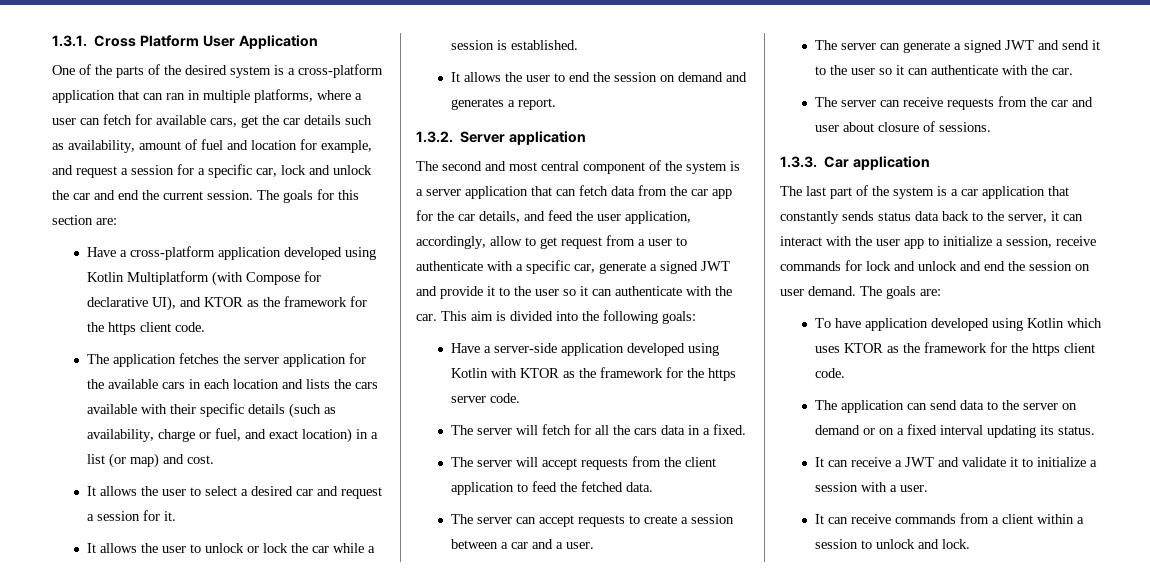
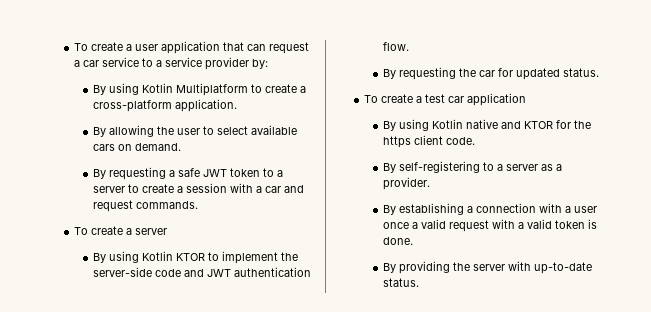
- 1.3.1. Cross Platform User Application
- One of the parts of the desired system is a cross-platform application that can ran in multiple platforms, where a user can fetch for available cars, get the car details such as availability, amount of fuel and location for example, and request a session for a specific car, lock and unlock the car and end the current session. The goals for this section are:
- Have a cross-platform application developed using Kotlin Multiplatform (with Compose for declarative UI), and KTOR as the framework for the https client code.
- The application fetches the server application for the available cars in each location and lists the cars available with their specific details (such as availability, charge or fuel, and exact location) in a list (or map) and cost.
- It allows the user to select a desired car and request a session for it.
- It allows the user to unlock or lock the car while a session is established.
- It allows the user to end the session on demand and generates a report.
- 1.3.2. Server application
- The second and most central component of the system is a server application that can fetch data from the car app for the car details, and feed the user application, accordingly, allow to get request from a user to authenticate with a specific car, generate a signed JWT and provide it to the user so it can authenticate with the car. This aim is divided into the following goals:
- Have a server-side application developed using Kotlin with KTOR as the framework for the https server code.
- The server will fetch for all the cars data in a fixed.
- The server will accept requests from the client application to feed the fetched data.
- The server can accept requests to create a session between a car and a user.
- The server can generate a signed JWT and send it to the user so it can authenticate with the car.
- The server can receive requests from the car and user about closure of sessions.
- 1.3.3. Car application
- The last part of the system is a car application that constantly sends status data back to the server, it can interact with the user app to initialize a session, receive commands for lock and unlock and end the session on user demand. The goals are:
- To have application developed using Kotlin which uses KTOR as the framework for the https client code.
- The application can send data to the server on demand or on a fixed interval updating its status.
- It can receive a JWT and validate it to initialize a session with a user.
- It can receive commands from a client within a session to unlock and lock.
+ To create a user application that can request a car service to a service provider by:
+ By using Kotlin Multiplatform to create a cross-platform application.
+ By allowing the user to select available cars on demand.
+ By requesting a safe JWT token to a server to create a session with a car and request commands.
+ To create a server
+ By using Kotlin KTOR to implement the server-side code and JWT authentication flow.
+ By requesting the car for updated status.
+ To create a test car application
+ By using Kotlin native and KTOR for the https client code.
+ By self-registering to a server as a provider.
+ By establishing a connection with a user once a valid request with a valid token is done.
+ By providing the server with up-to-date status.

